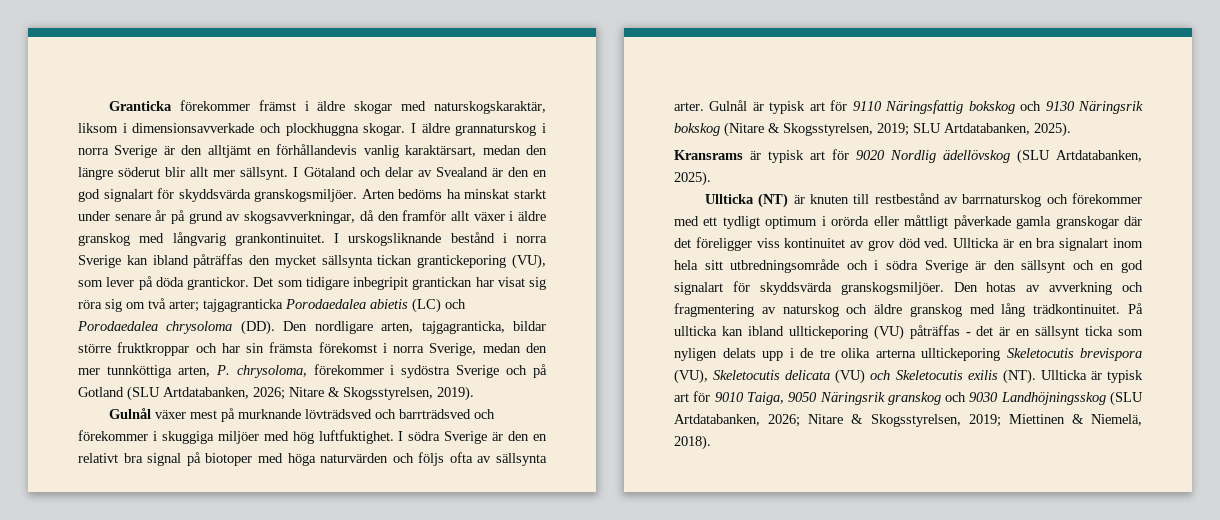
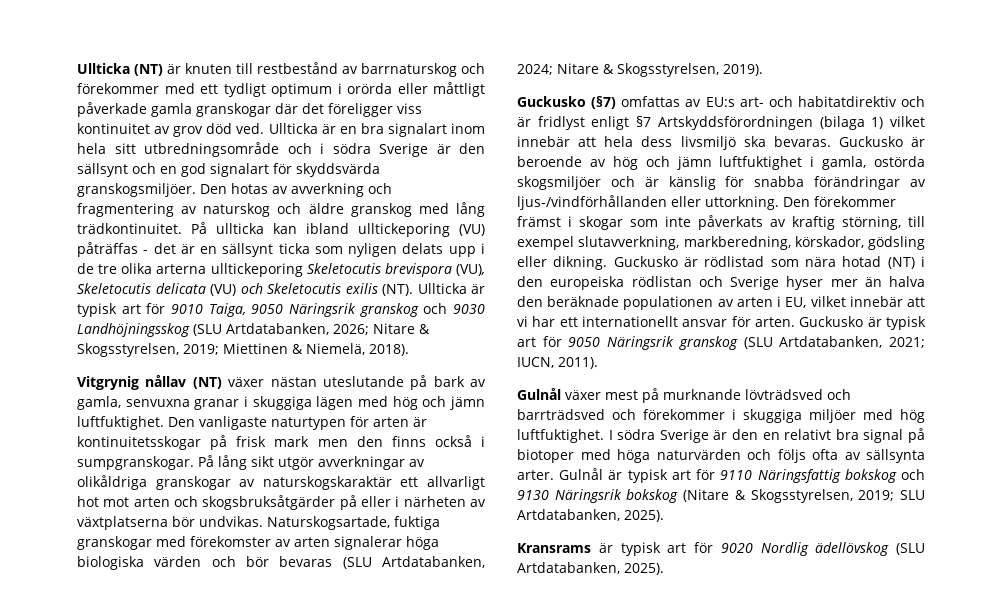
- Granticka förekommer främst i äldre skogar med naturskogskaraktär, liksom i dimensionsavverkade och plockhuggna skogar. I äldre grannaturskog i norra Sverige är den alltjämt en förhållandevis vanlig karaktärsart, medan den längre söderut blir allt mer sällsynt. I Götaland och delar av Svealand är den en god signalart för skyddsvärda granskogsmiljöer. Arten bedöms ha minskat starkt under senare år på grund av skogsavverkningar, då den framför allt växer i äldre granskog med långvarig grankontinuitet. I urskogsliknande bestånd i norra Sverige kan ibland påträffas den mycket sällsynta tickan grantickeporing (VU), som lever på döda grantickor. Det som tidigare inbegripit grantickan har visat sig röra sig om två arter; tajgagranticka Porodaedalea abietis (LC) och Porodaedalea chrysoloma (DD). Den nordligare arten, tajgagranticka, bildar större fruktkroppar och har sin främsta förekomst i norra Sverige, medan den mer tunnköttiga arten, P. chrysoloma, förekommer i sydöstra Sverige och på Gotland (SLU Artdatabanken, 2026; Nitare & Skogsstyrelsen, 2019).
- Gulnål växer mest på murknande lövträdsved och barrträdsved och förekommer i skuggiga miljöer med hög luftfuktighet. I södra Sverige är den en relativt bra signal på biotoper med höga naturvärden och följs ofta av sällsynta arter. Gulnål är typisk art för 9110 Näringsfattig bokskog och 9130 Näringsrik bokskog (Nitare & Skogsstyrelsen, 2019; SLU Artdatabanken, 2025).
- Kransrams är typisk art för 9020 Nordlig ädellövskog (SLU Artdatabanken, 2025).
+ Vitgrynig nållav (NT) växer nästan uteslutande på bark av gamla, senvuxna granar i skuggiga lägen med hög och jämn luftfuktighet. Den vanligaste naturtypen för arten är kontinuitetsskogar på frisk mark men den finns också i sumpgranskogar. På lång sikt utgör avverkningar av olikåldriga granskogar av naturskogskaraktär ett allvarligt hot mot arten och skogsbruksåtgärder på eller i närheten av växtplatserna bör undvikas. Naturskogsartade, fuktiga granskogar med förekomster av arten signalerar höga biologiska värden och bör bevaras (SLU Artdatabanken, 2024; Nitare & Skogsstyrelsen, 2019).
+ Guckusko (§7) omfattas av EU:s art- och habitatdirektiv och är fridlyst enligt §7 Artskyddsförordningen (bilaga 1) vilket innebär att hela dess livsmiljö ska bevaras. Guckusko är beroende av hög och jämn luftfuktighet i gamla, ostörda skogsmiljöer och är känslig för snabba förändringar av ljus-/vindförhållanden eller uttorkning. Den förekommer främst i skogar som inte påverkats av kraftig störning, till exempel slutavverkning, markberedning, körskador, gödsling eller dikning. Guckusko är rödlistad som nära hotad (NT) i den europeiska rödlistan och Sverige hyser mer än halva den beräknade populationen av arten i EU, vilket innebär att vi har ett internationellt ansvar för arten. Guckusko är typisk art för 9050 Näringsrik granskog (SLU Artdatabanken, 2021; IUCN, 2011).
+ Gulnål växer mest på murknande lövträdsved och barrträdsved och förekommer i skuggiga miljöer med hög luftfuktighet. I södra Sverige är den en relativt bra signal på biotoper med höga naturvärden och följs ofta av sällsynta arter. Gulnål är typisk art för 9110 Näringsfattig bokskog och 9130 Näringsrik bokskog (Nitare & Skogsstyrelsen, 2019; SLU Artdatabanken, 2025).
+ Kransrams är typisk art för 9020 Nordlig ädellövskog (SLU Artdatabanken, 2025).

